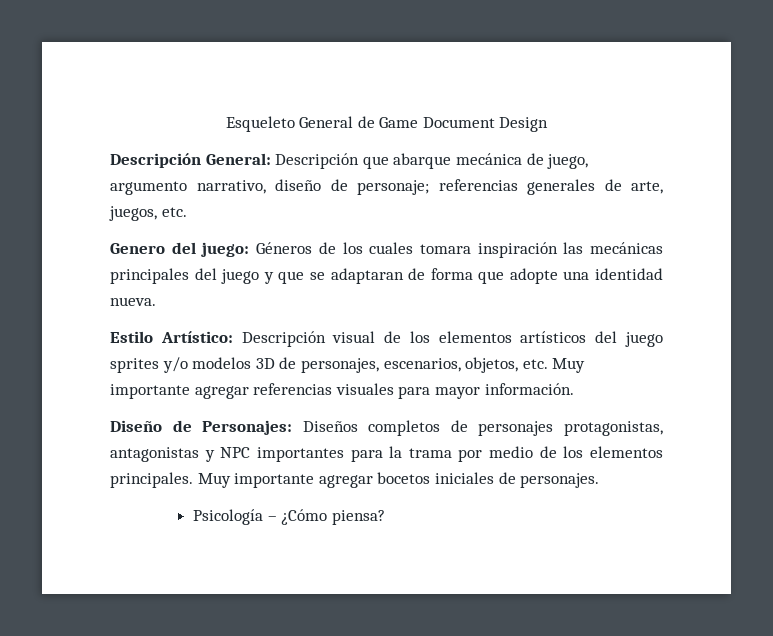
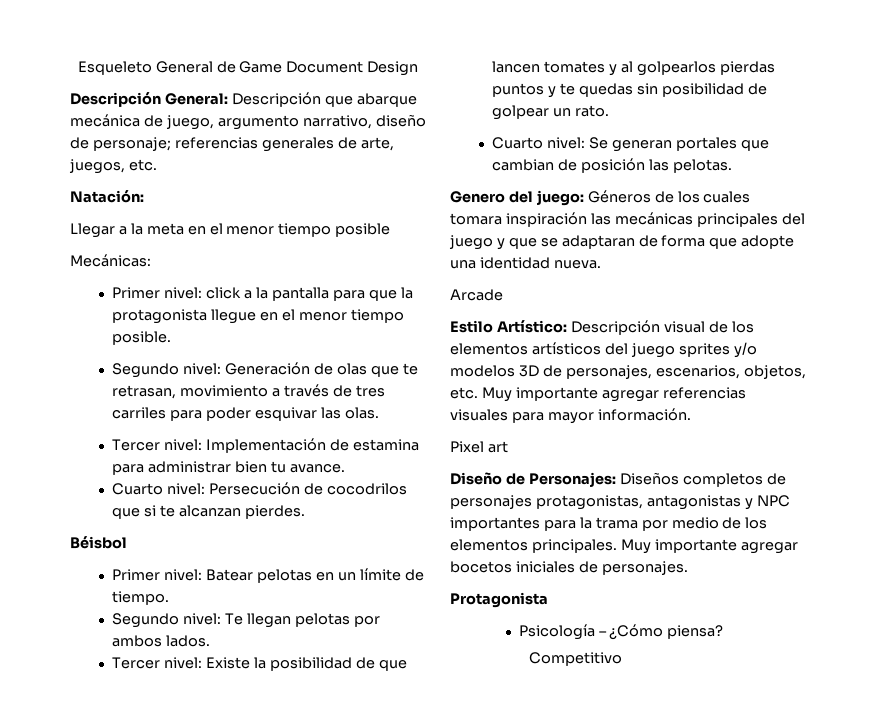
+ Natación:
+ Llegar a la meta en el menor tiempo posible
+ Mecánicas:
+ Primer nivel: click a la pantalla para que la protagonista llegue en el menor tiempo posible.
+ Segundo nivel: Generación de olas que te retrasan, movimiento a través de tres carriles para poder esquivar las olas.
+ Tercer nivel: Implementación de estamina para administrar bien tu avance.
+ Cuarto nivel: Persecución de cocodrilos que si te alcanzan pierdes.
+ Béisbol
+ Primer nivel: Batear pelotas en un límite de tiempo.
+ Segundo nivel: Te llegan pelotas por ambos lados.
+ Tercer nivel: Existe la posibilidad de que lancen tomates y al golpearlos pierdas puntos y te quedas sin posibilidad de golpear un rato.
+ Cuarto nivel: Se generan portales que cambian de posición las pelotas.
+ Arcade
+ Pixel art
+ Protagonista
+ Competitivo

